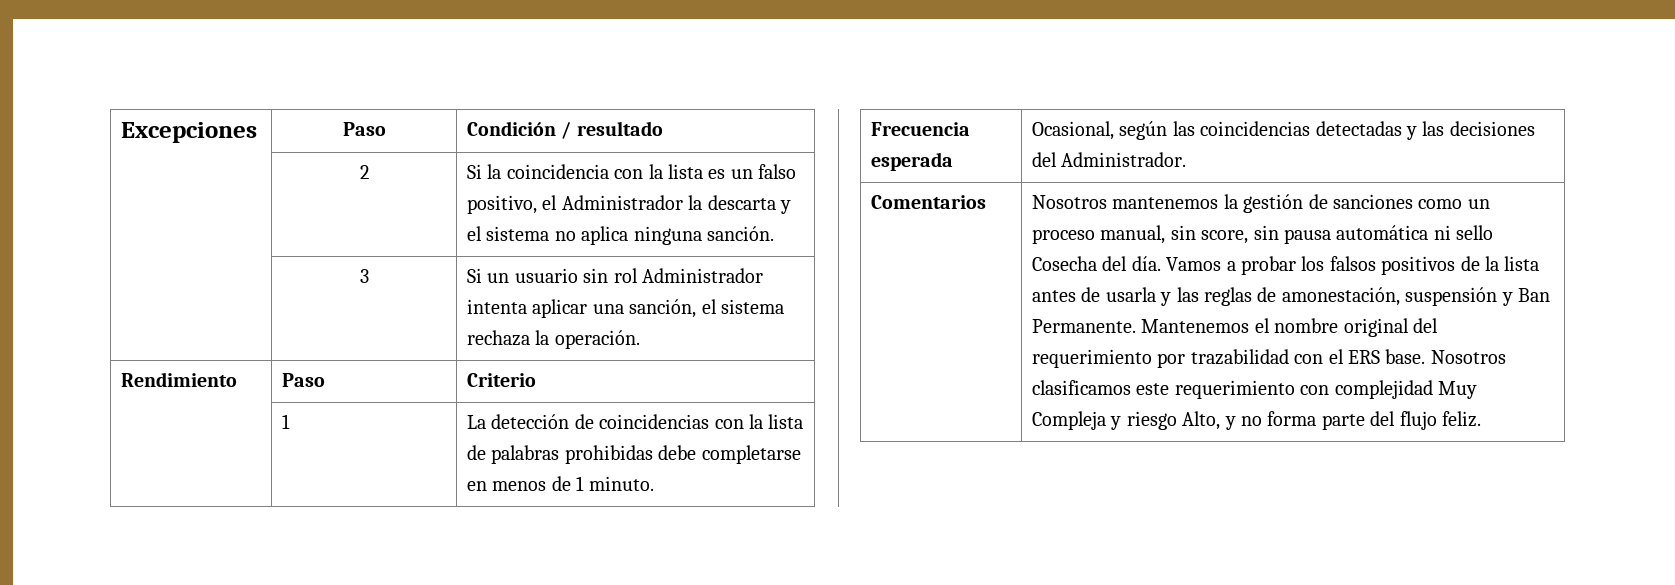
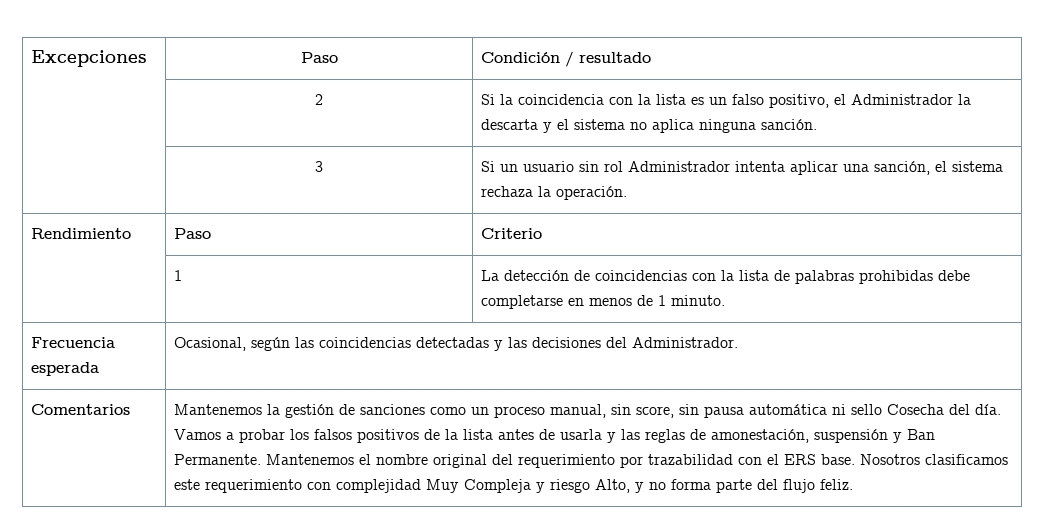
- Nosotros mantenemos la gestión de sanciones como un proceso manual, sin score, sin pausa automática ni sello Cosecha del día.
+ Mantenemos la gestión de sanciones como un proceso manual, sin score, sin pausa automática ni sello Cosecha del día.

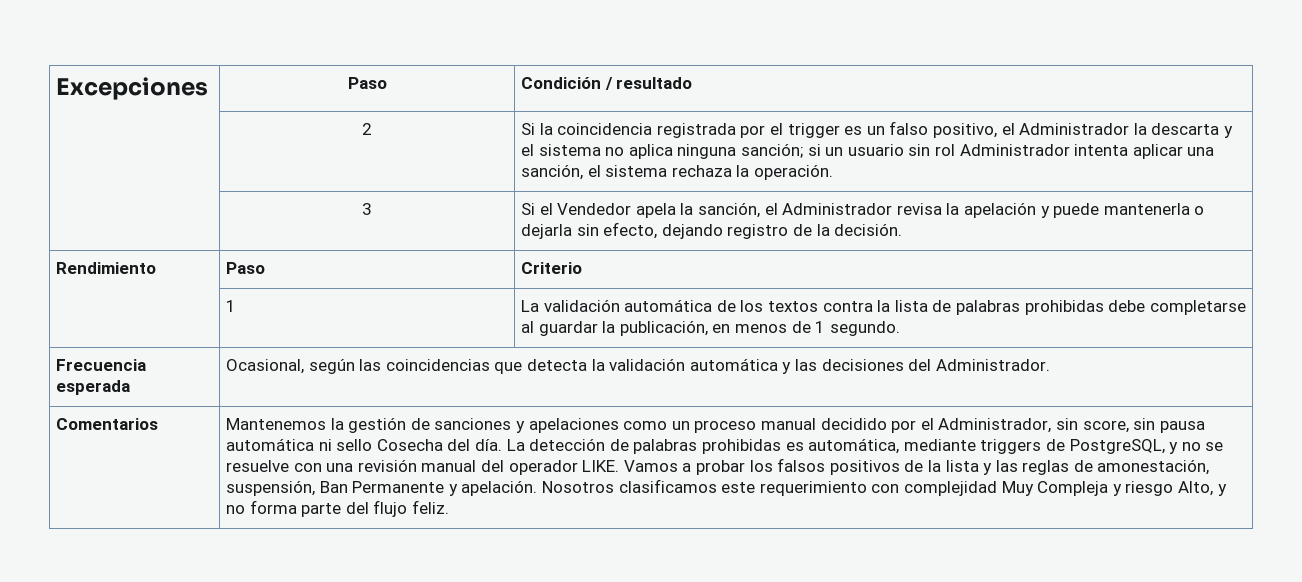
- | 2 | Si la coincidencia con la lista es un falso positivo, el Administrador la descarta y el sistema no aplica ninguna sanción.
- | 3 | Si un usuario sin rol Administrador intenta aplicar una sanción, el sistema rechaza la operación.
+ | 2 | Si la coincidencia registrada por el trigger es un falso positivo, el Administrador la descarta y el sistema no aplica ninguna sanción; si un usuario sin rol Administrador intenta aplicar una sanción, el sistema rechaza la operación.
+ | 3 | Si el Vendedor apela la sanción, el Administrador revisa la apelación y puede mantenerla o dejarla sin efecto, dejando registro de la decisión.
- | 1 | La detección de coincidencias con la lista de palabras prohibidas debe completarse en menos de 1 minuto.
+ | 1 | La validación automática de los textos contra la lista de palabras prohibidas debe completarse al guardar la publicación, en menos de 1 segundo.
- Frecuencia esperada | Ocasional, según las coincidencias detectadas y las decisiones del Administrador.
+ Frecuencia esperada | Ocasional, según las coincidencias que detecta la validación automática y las decisiones del Administrador.
- Mantenemos la gestión de sanciones como un proceso manual, sin score, sin pausa automática ni sello Cosecha del día.
+ Mantenemos la gestión de sanciones y apelaciones como un proceso manual decidido por el Administrador, sin score, sin pausa automática ni sello Cosecha del día.
+ La detección de palabras prohibidas es automática, mediante triggers de PostgreSQL, y no se resuelve con una revisión manual del operador LIKE.
- Vamos a probar los falsos positivos de la lista antes de usarla y las reglas de amonestación, suspensión y Ban Permanente. Mantenemos el nombre original del requerimiento por trazabilidad con el ERS base.
+ Vamos a probar los falsos positivos de la lista y las reglas de amonestación, suspensión, Ban Permanente y apelación.

